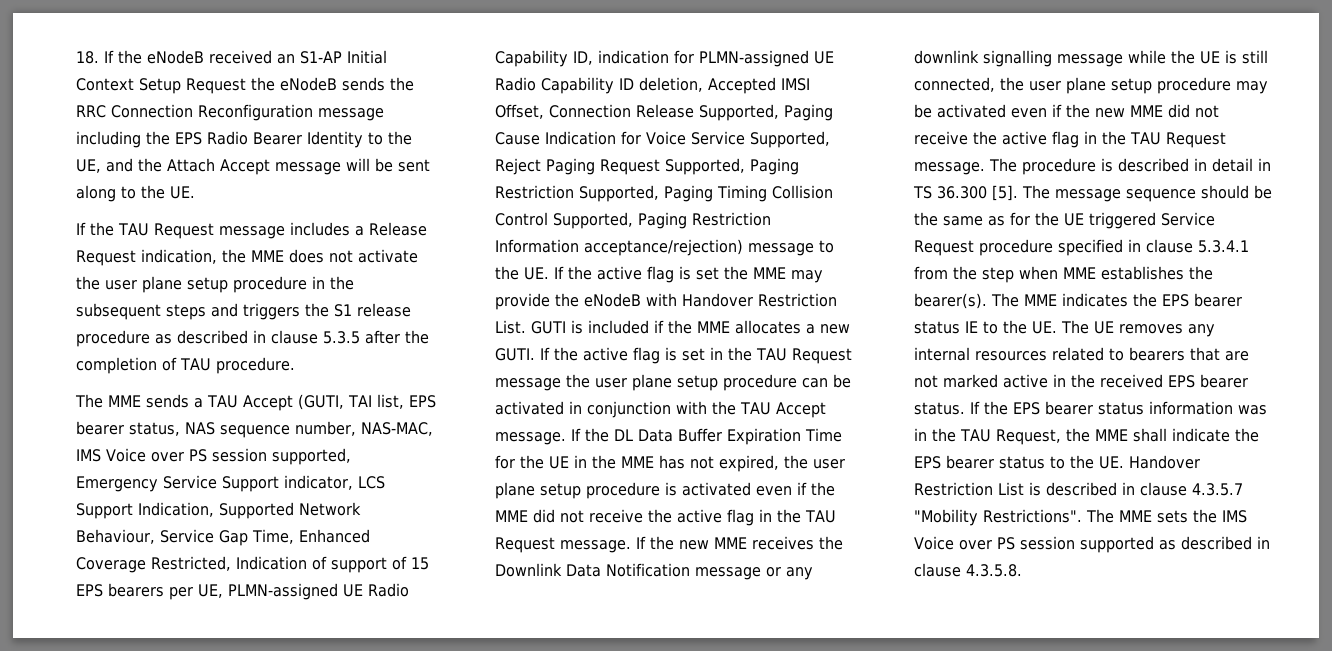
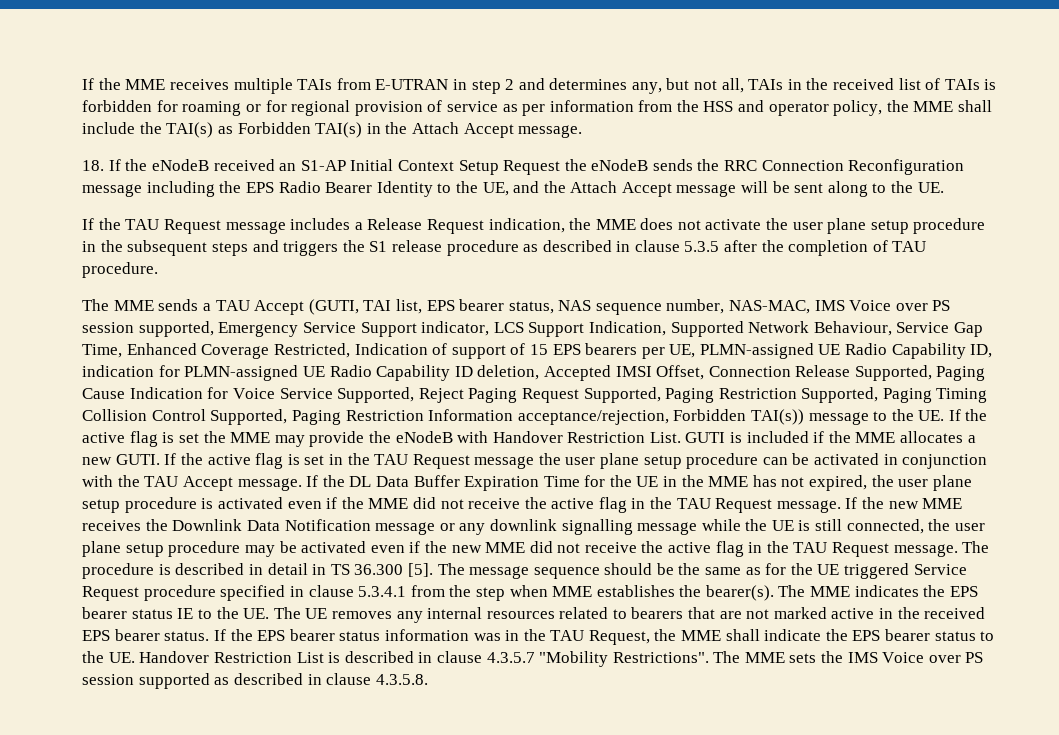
+ If the MME receives multiple TAIs from E-UTRAN in step 2 and determines any, but not all, TAIs in the received list of TAIs is forbidden for roaming or for regional provision of service as per information from the HSS and operator policy, the MME shall include the TAI(s) as Forbidden TAI(s) in the Attach Accept message.
- The MME sends a TAU Accept (GUTI, TAI list, EPS bearer status, NAS sequence number, NAS-MAC, IMS Voice over PS session supported, Emergency Service Support indicator, LCS Support Indication, Supported Network Behaviour, Service Gap Time, Enhanced Coverage Restricted, Indication of support of 15 EPS bearers per UE, PLMN-assigned UE Radio Capability ID, indication for PLMN-assigned UE Radio Capability ID deletion, Accepted IMSI Offset, Connection Release Supported, Paging Cause Indication for Voice Service Supported, Reject Paging Request Supported, Paging Restriction Supported, Paging Timing Collision Control Supported, Paging Restriction Information acceptance/rejection) message to the UE. If the active flag is set the MME may provide the eNodeB with Handover Restriction List.
+ The MME sends a TAU Accept (GUTI, TAI list, EPS bearer status, NAS sequence number, NAS-MAC, IMS Voice over PS session supported, Emergency Service Support indicator, LCS Support Indication, Supported Network Behaviour, Service Gap Time, Enhanced Coverage Restricted, Indication of support of 15 EPS bearers per UE, PLMN-assigned UE Radio Capability ID, indication for PLMN-assigned UE Radio Capability ID deletion, Accepted IMSI Offset, Connection Release Supported, Paging Cause Indication for Voice Service Supported, Reject Paging Request Supported, Paging Restriction Supported, Paging Timing Collision Control Supported, Paging Restriction Information acceptance/rejection, Forbidden TAI(s)) message to the UE. If the active flag is set the MME may provide the eNodeB with Handover Restriction List.

